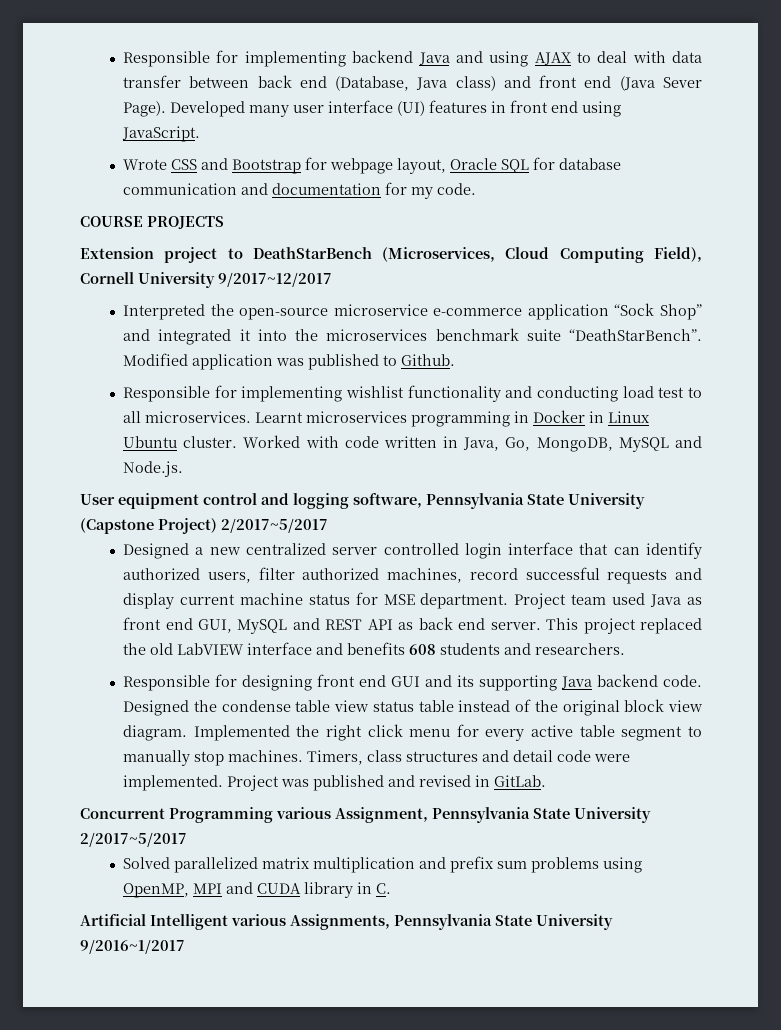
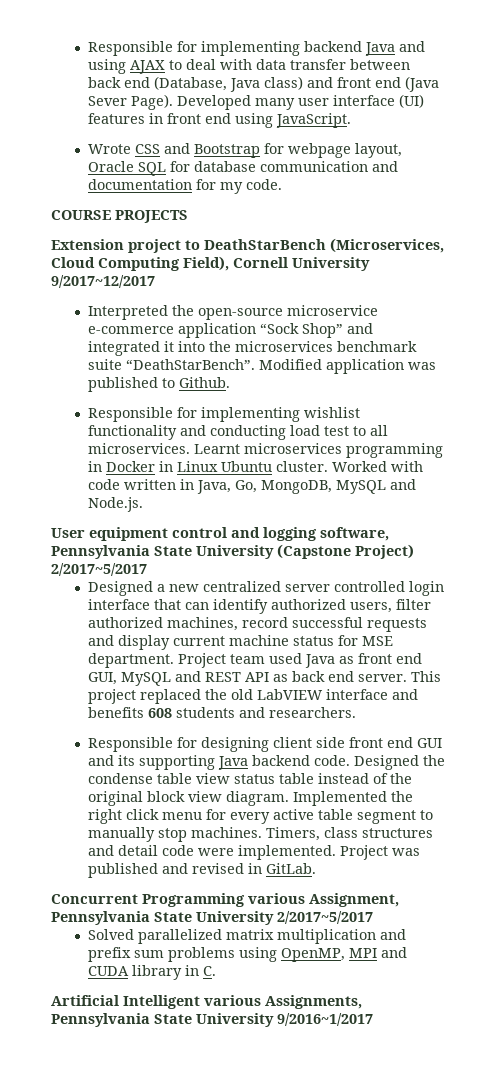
- Responsible for designing front end GUI and its supporting Java backend code.
+ Responsible for designing client side front end GUI and its supporting Java backend code.

